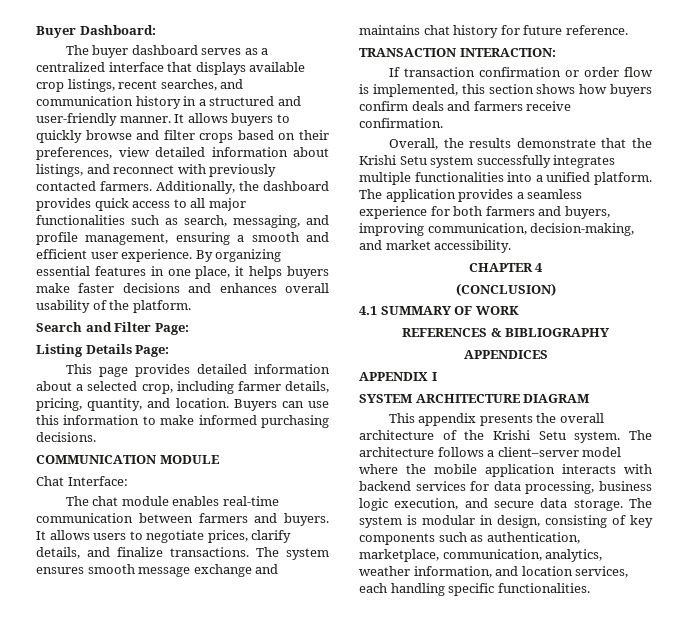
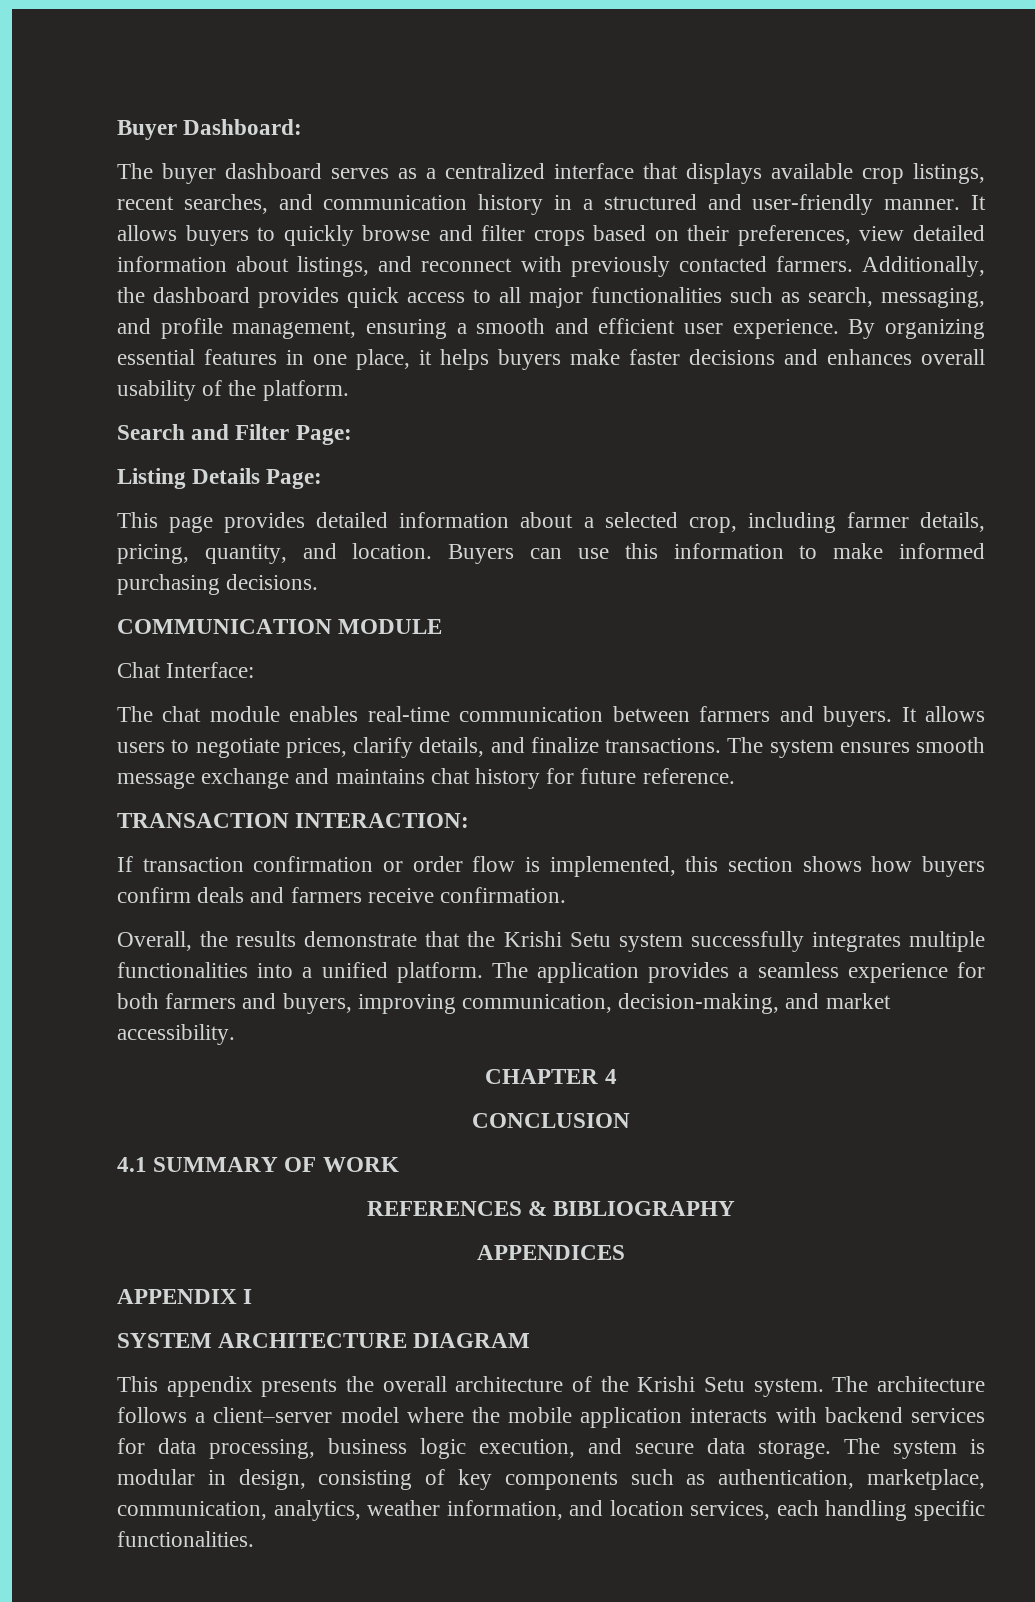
- (CONCLUSION)
+ CONCLUSION

